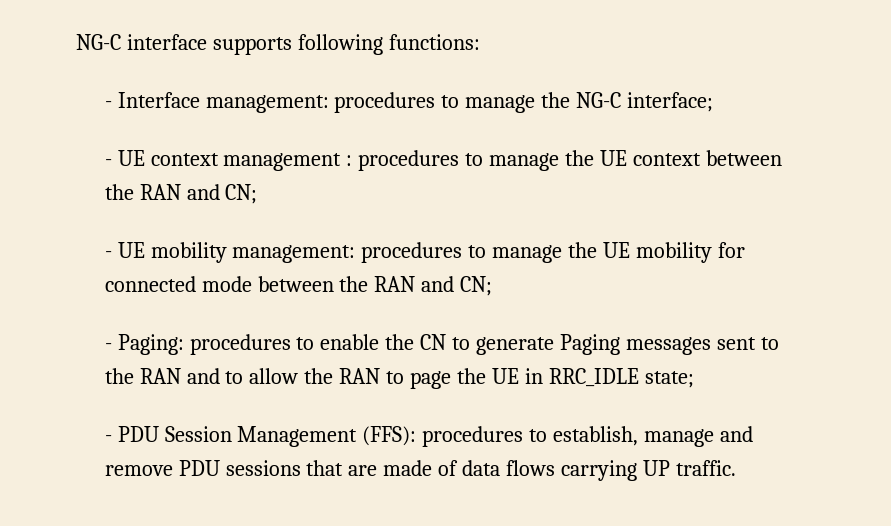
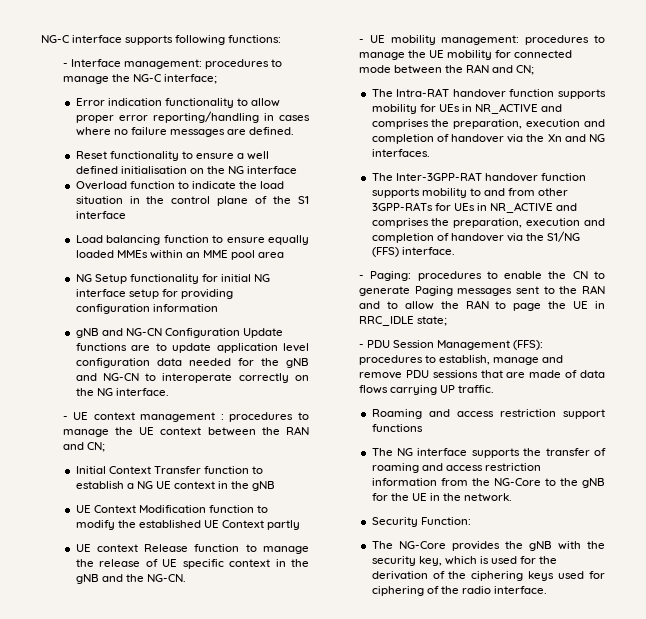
+ Error indication functionality to allow proper error reporting/handling in cases where no failure messages are defined.
+ Reset functionality to ensure a well defined initialisation on the NG interface
+ Overload function to indicate the load situation in the control plane of the S1 interface
+ Load balancing function to ensure equally loaded MMEs within an MME pool area
+ NG Setup functionality for initial NG interface setup for providing configuration information
+ gNB and NG-CN Configuration Update functions are to update application level configuration data needed for the gNB and NG-CN to interoperate correctly on the NG interface.
+ Initial Context Transfer function to establish a NG UE context in the gNB
+ UE Context Modification function to modify the established UE Context partly
+ UE context Release function to manage the release of UE specific context in the gNB and the NG-CN.
+ The Intra-RAT handover function supports mobility for UEs in NR_ACTIVE and comprises the preparation, execution and completion of handover via the Xn and NG interfaces.
+ The Inter-3GPP-RAT handover function supports mobility to and from other 3GPP-RATs for UEs in NR_ACTIVE and comprises the preparation, execution and completion of handover via the S1/NG (FFS) interface.
+ Roaming and access restriction support functions
+ The NG interface supports the transfer of roaming and access restriction information from the NG-Core to the gNB for the UE in the network.
+ Security Function:
+ The NG-Core provides the gNB with the security key, which is used for the derivation of the ciphering keys used for ciphering of the radio interface.

